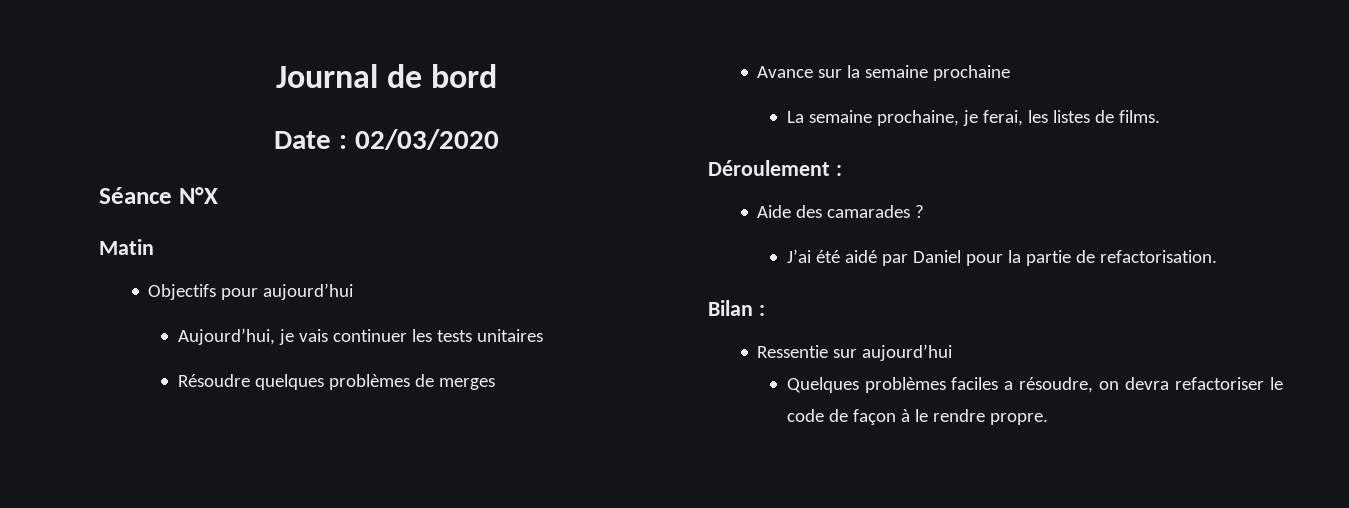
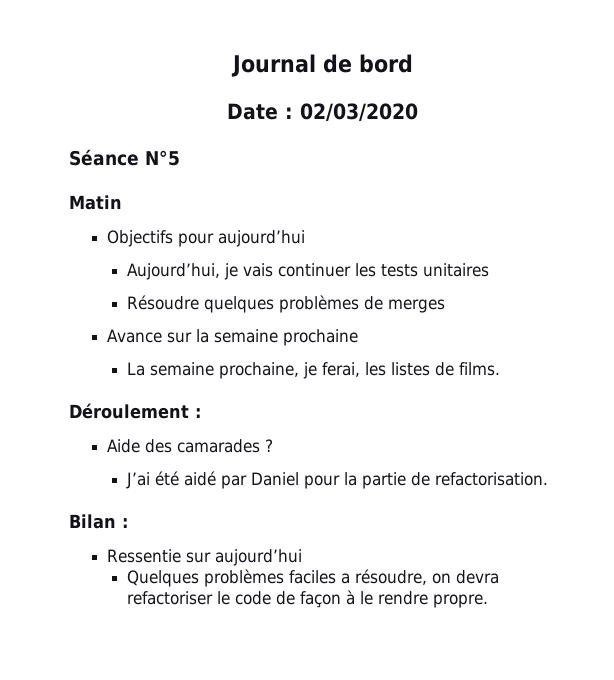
- Séance N°X
+ Séance N°5

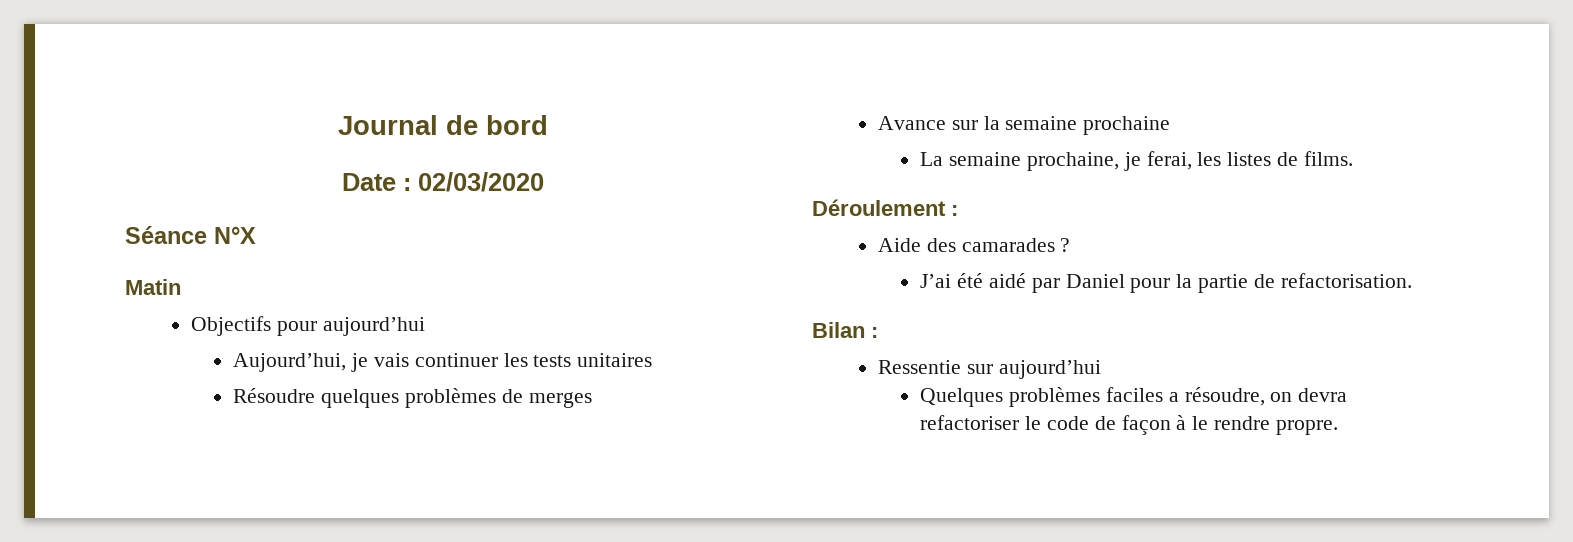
- Séance N°5
+ Séance N°X

